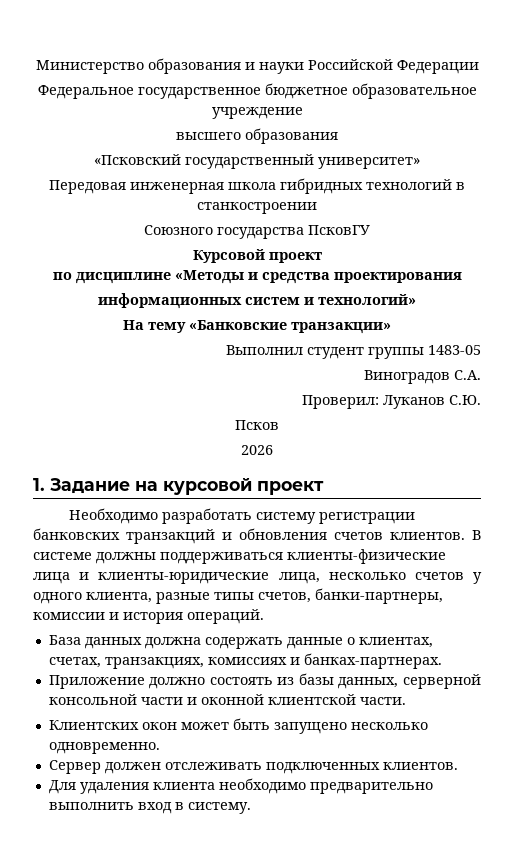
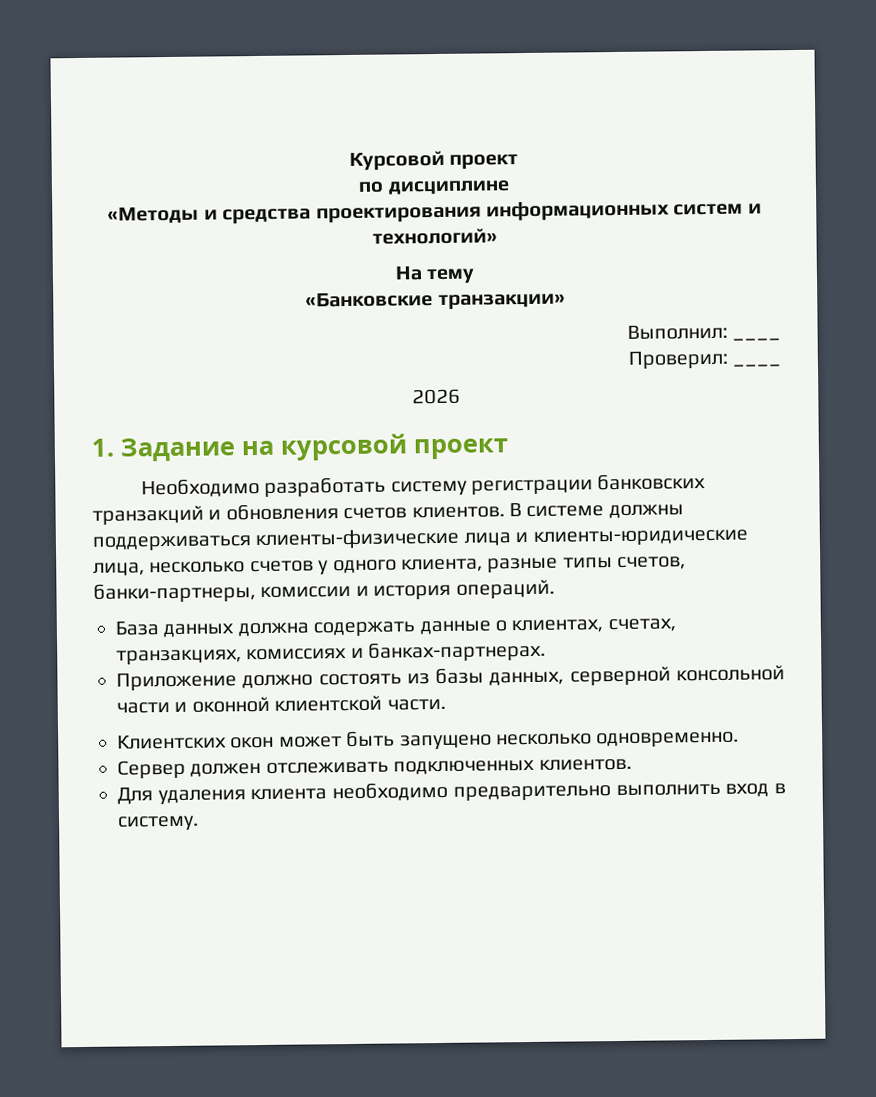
- Министерство образования и науки Российской Федерации
- Федеральное государственное бюджетное образовательное учреждение
- высшего образования
- «Псковский государственный университет»
- Передовая инженерная школа гибридных технологий в станкостроении
- Союзного государства ПсковГУ
- по дисциплине «Методы и средства проектирования
- информационных систем и технологий»
+ по дисциплине
+ «Методы и средства проектирования информационных систем и технологий»
- На тему «Банковские транзакции»
+ На тему
+ «Банковские транзакции»
- Выполнил студент группы 1483-05
- Виноградов С.А.
- Проверил: Луканов С.Ю.
- Псков
+ Выполнил: ____
+ Проверил: ____

